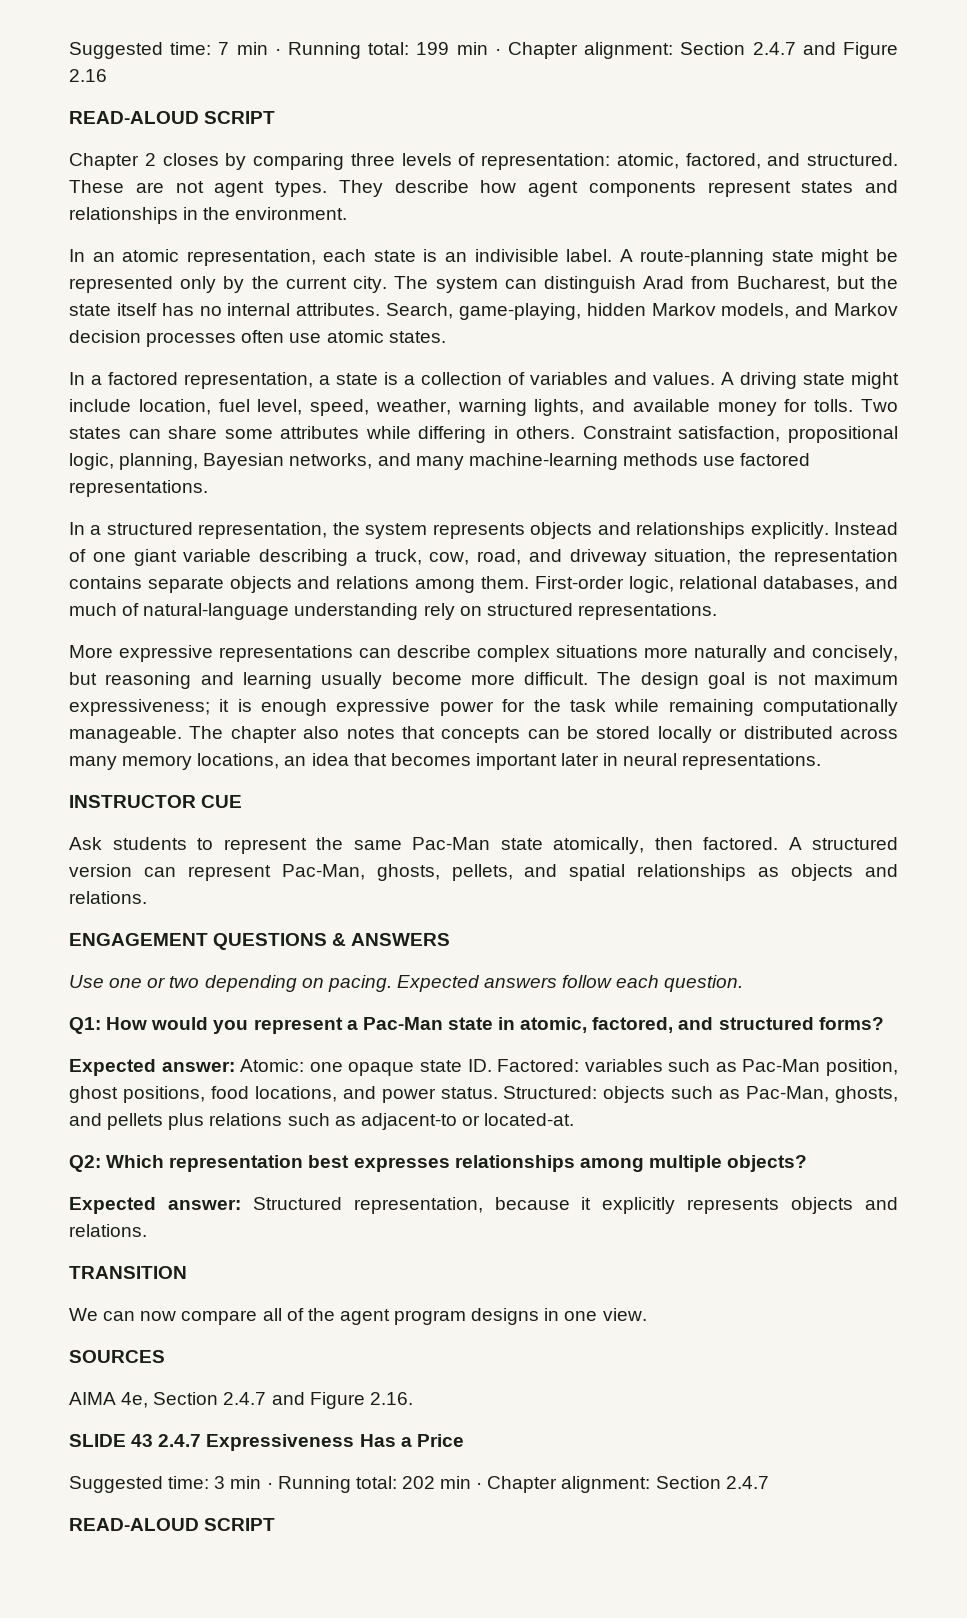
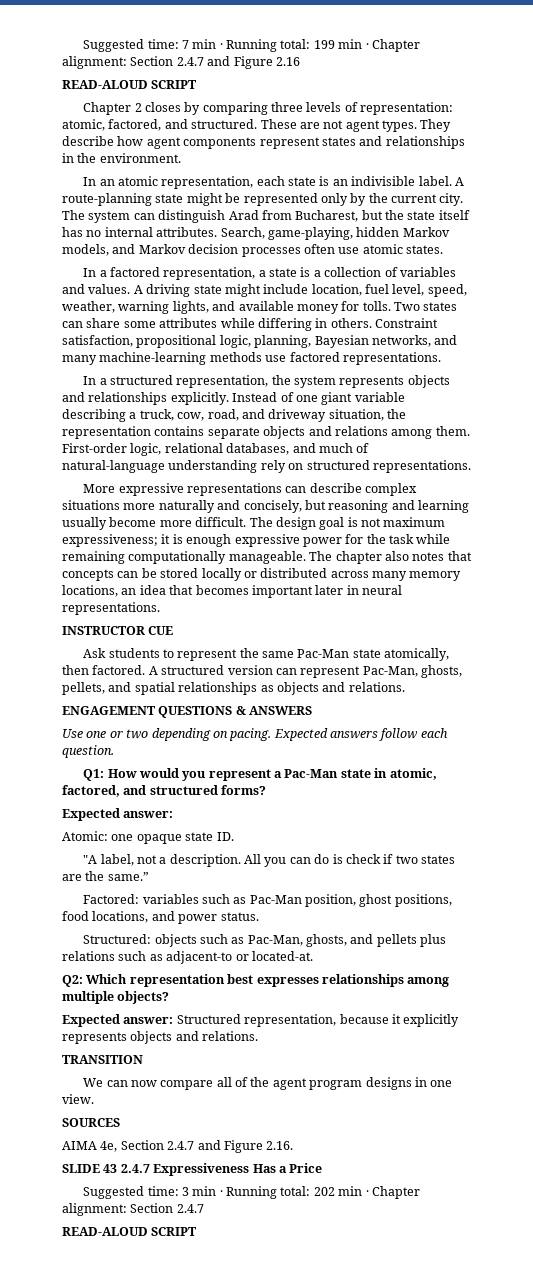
  Q1: How would you represent a Pac-Man state in atomic, factored, and structured forms?
- Expected answer: Atomic: one opaque state ID. Factored: variables such as Pac-Man position, ghost positions, food locations, and power status. Structured: objects such as Pac-Man, ghosts, and pellets plus relations such as adjacent-to or located-at.
+ Expected answer:
+ Atomic: one opaque state ID.
+ "A label, not a description. All you can do is check if two states are the same.”
+ Factored: variables such as Pac-Man position, ghost positions, food locations, and power status.
+ Structured: objects such as Pac-Man, ghosts, and pellets plus relations such as adjacent-to or located-at.

